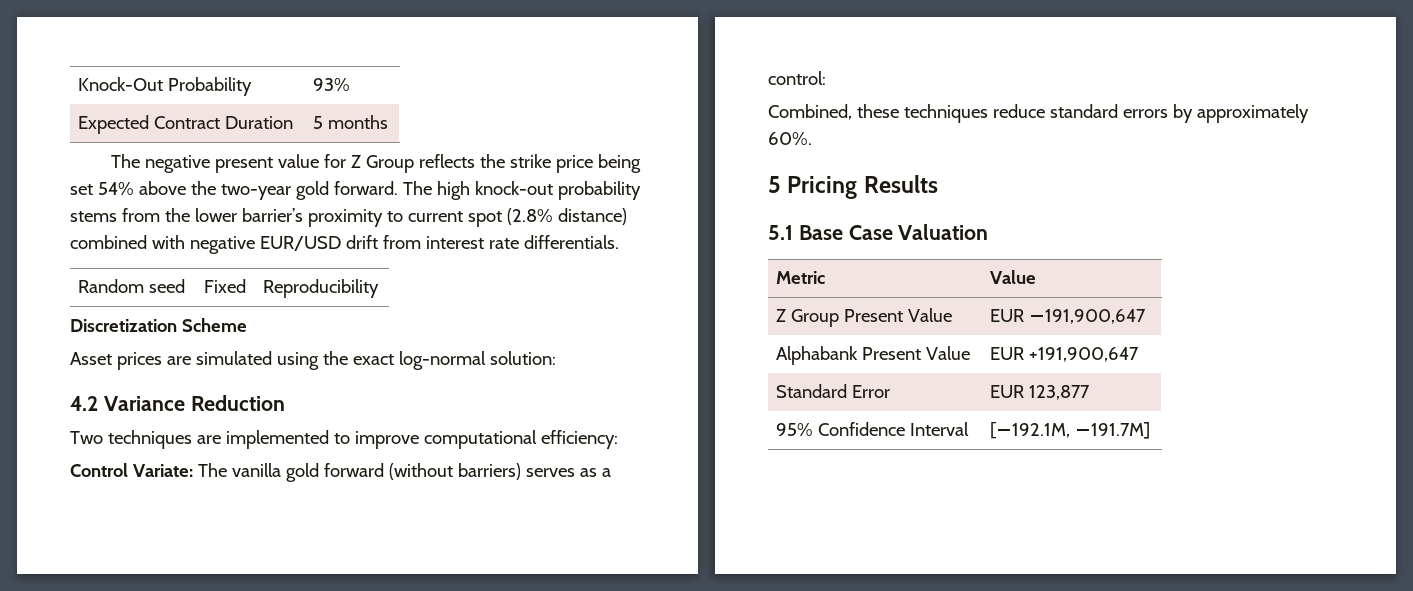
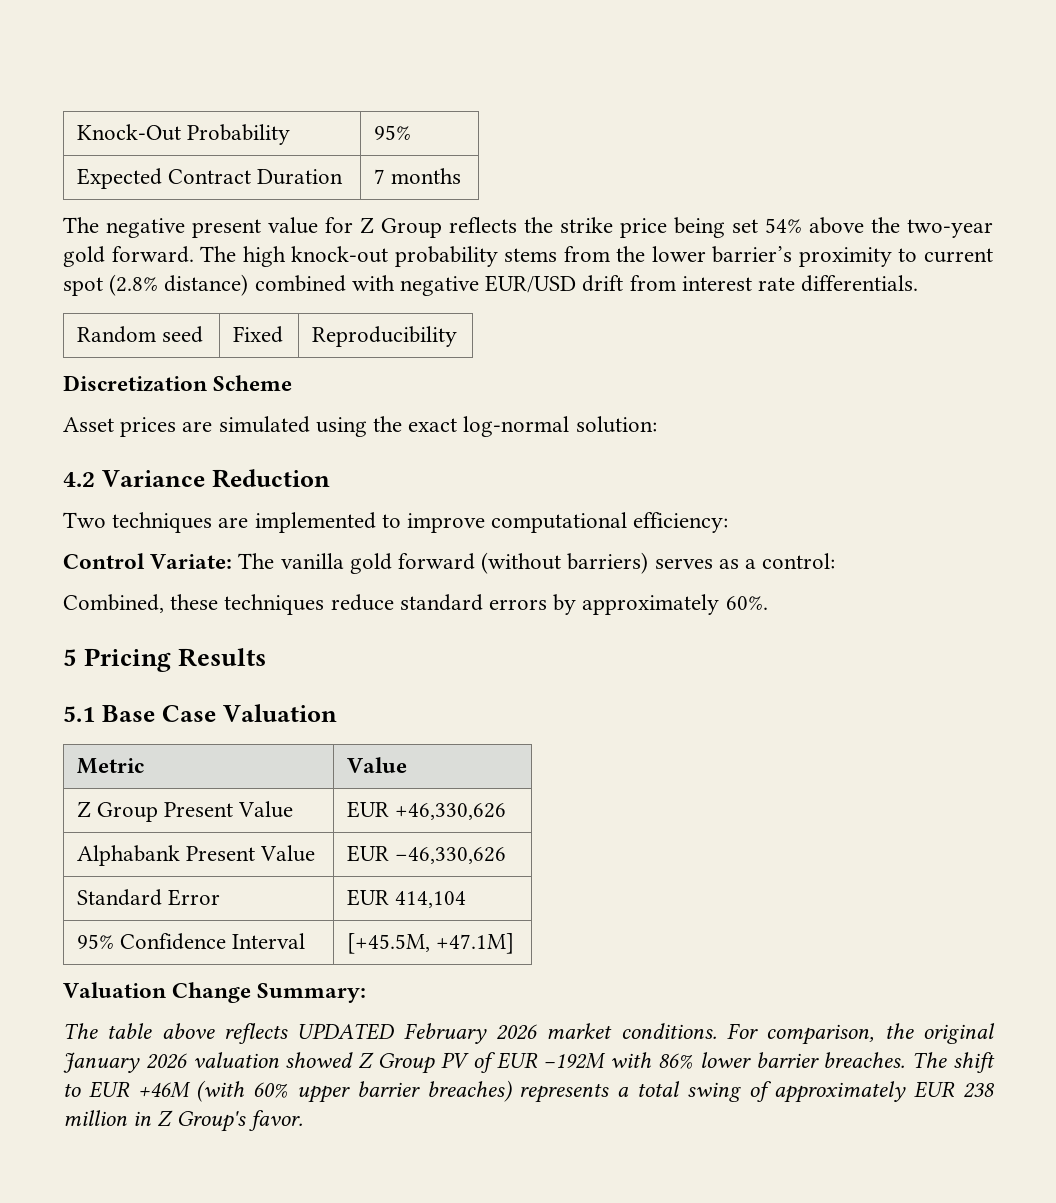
- Knock-Out Probability | 93%
+ Knock-Out Probability | 95%
- Expected Contract Duration | 5 months
+ Expected Contract Duration | 7 months
- Z Group Present Value | EUR −191,900,647
+ Z Group Present Value | EUR +46,330,626
- Alphabank Present Value | EUR +191,900,647
+ Alphabank Present Value | EUR −46,330,626
- Standard Error | EUR 123,877
+ Standard Error | EUR 414,104
- 95% Confidence Interval | [−192.1M, −191.7M]
+ 95% Confidence Interval | [+45.5M, +47.1M]
+ Valuation Change Summary:
+ The table above reflects UPDATED February 2026 market conditions. For comparison, the original January 2026 valuation showed Z Group PV of EUR −192M with 86% lower barrier breaches. The shift to EUR +46M (with 60% upper barrier breaches) represents a total swing of approximately EUR 238 million in Z Group's favor.

